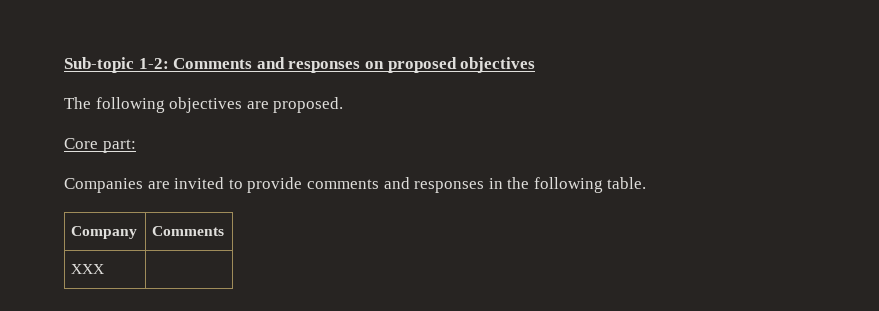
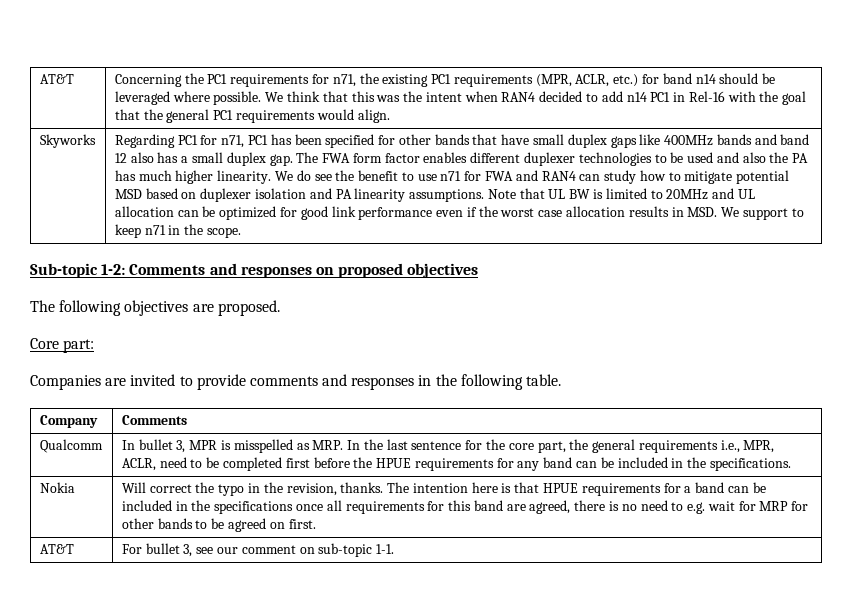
+ AT&T | Concerning the PC1 requirements for n71, the existing PC1 requirements (MPR, ACLR, etc.) for band n14 should be leveraged where possible. We think that this was the intent when RAN4 decided to add n14 PC1 in Rel-16 with the goal that the general PC1 requirements would align.
+ Skyworks | Regarding PC1 for n71, PC1 has been specified for other bands that have small duplex gaps like 400MHz bands and band 12 also has a small duplex gap. The FWA form factor enables different duplexer technologies to be used and also the PA has much higher linearity. We do see the benefit to use n71 for FWA and RAN4 can study how to mitigate potential MSD based on duplexer isolation and PA linearity assumptions. Note that UL BW is limited to 20MHz and UL allocation can be optimized for good link performance even if the worst case allocation results in MSD. We support to keep n71 in the scope.
- XXX
+ Qualcomm | In bullet 3, MPR is misspelled as MRP. In the last sentence for the core part, the general requirements i.e., MPR, ACLR, need to be completed first before the HPUE requirements for any band can be included in the specifications.
+ Nokia | Will correct the typo in the revision, thanks. The intention here is that HPUE requirements for a band can be included in the specifications once all requirements for this band are agreed, there is no need to e.g. wait for MRP for other bands to be agreed on first.
+ AT&T | For bullet 3, see our comment on sub-topic 1-1.

